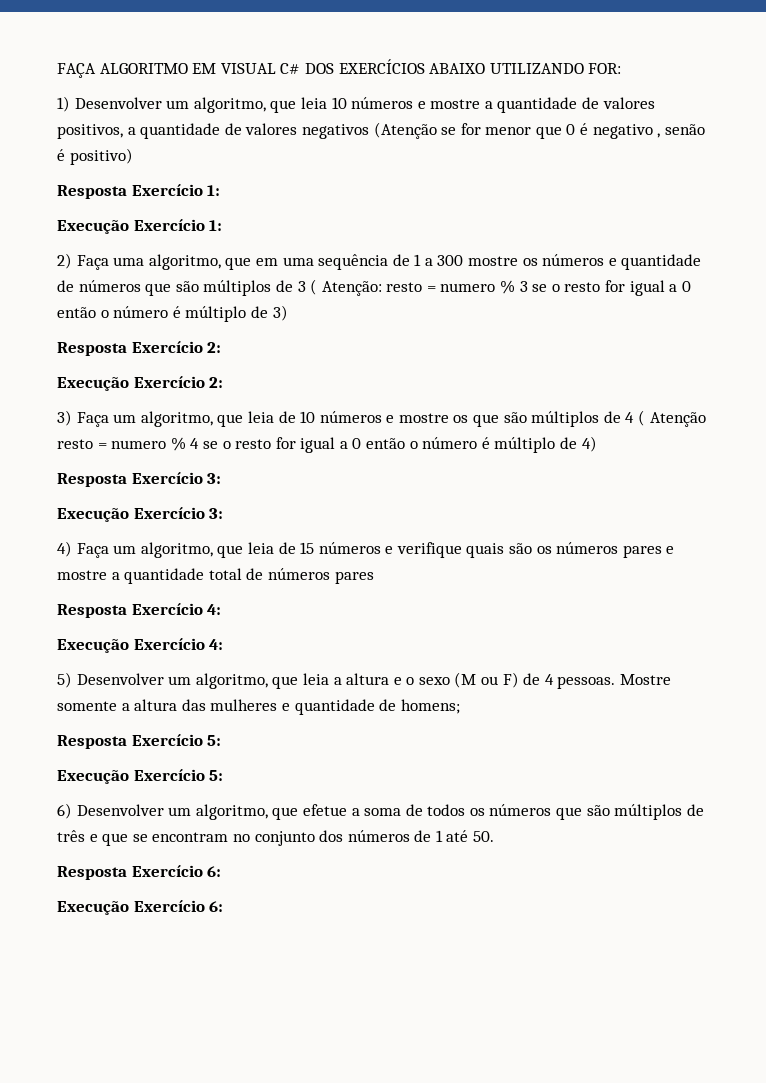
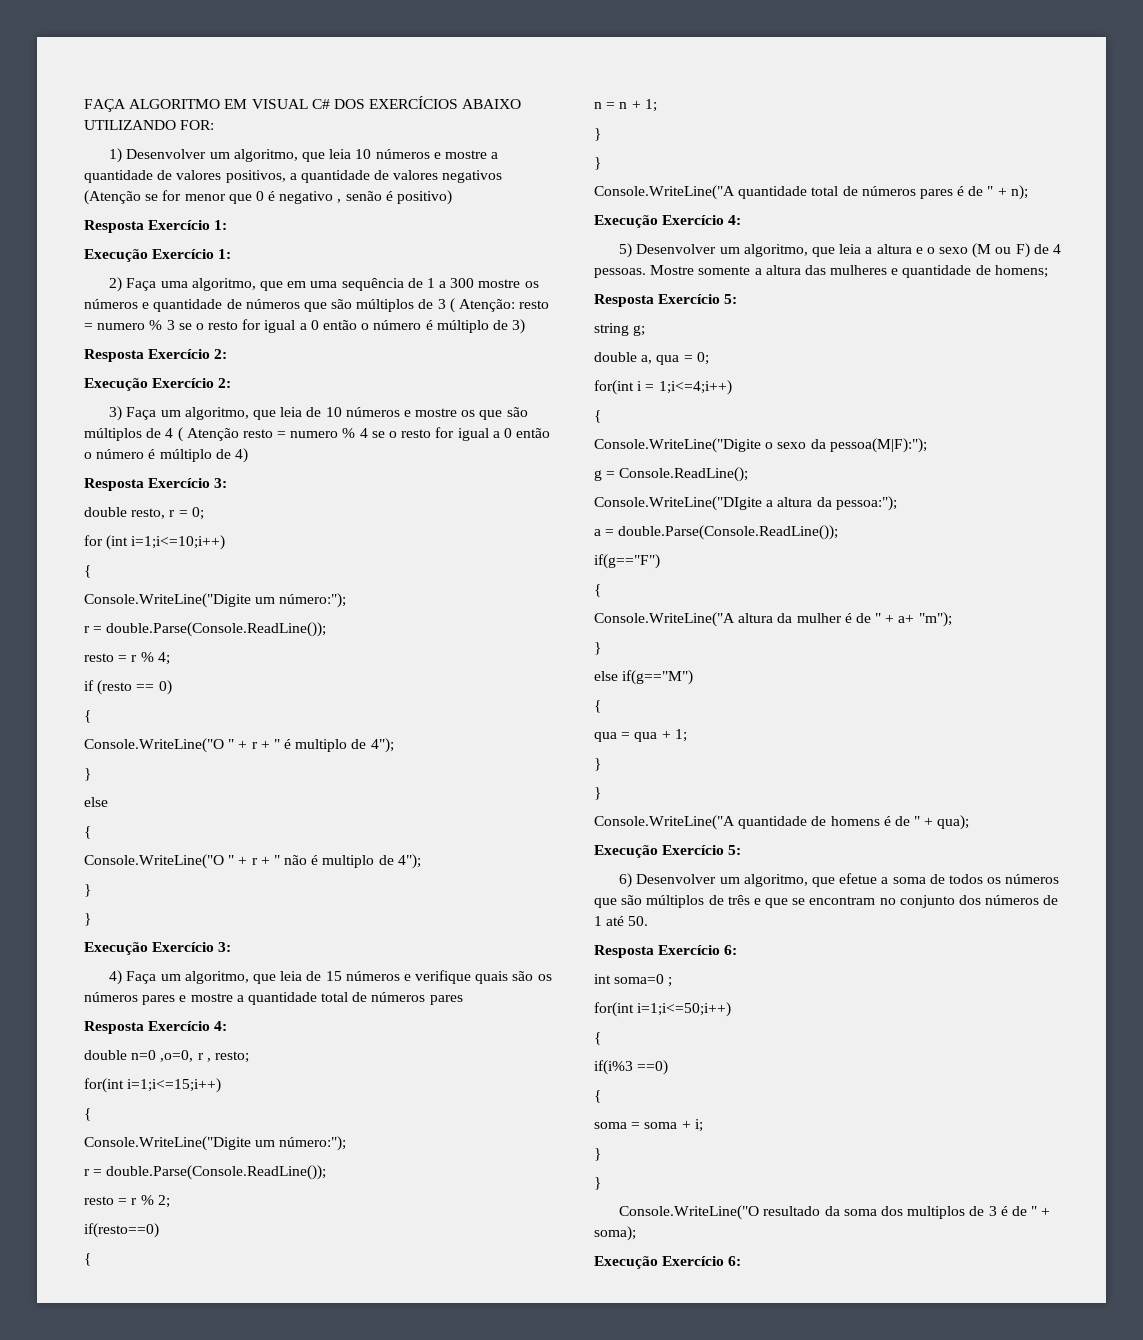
+ double resto, r = 0;
+ for (int i=1;i<=10;i++)
+ {
+ Console.WriteLine("Digite um número:");
+ r = double.Parse(Console.ReadLine());
+ resto = r % 4;
+ if (resto == 0)
+ {
+ Console.WriteLine("O " + r + " é multiplo de 4");
+ }
+ else
+ {
+ Console.WriteLine("O " + r + " não é multiplo de 4");
+ }
+ }
+ double n=0 ,o=0, r , resto;
+ for(int i=1;i<=15;i++)
+ {
+ Console.WriteLine("Digite um número:");
+ r = double.Parse(Console.ReadLine());
+ resto = r % 2;
+ if(resto==0)
+ {
+ n = n + 1;
+ }
+ }
+ Console.WriteLine("A quantidade total de números pares é de " + n);
+ string g;
+ double a, qua = 0;
+ for(int i = 1;i<=4;i++)
+ {
+ Console.WriteLine("Digite o sexo da pessoa(M|F):");
+ g = Console.ReadLine();
+ Console.WriteLine("DIgite a altura da pessoa:");
+ a = double.Parse(Console.ReadLine());
+ if(g=="F")
+ {
+ Console.WriteLine("A altura da mulher é de " + a+ "m");
+ }
+ else if(g=="M")
+ {
+ qua = qua + 1;
+ }
+ }
+ Console.WriteLine("A quantidade de homens é de " + qua);
+ int soma=0 ;
+ for(int i=1;i<=50;i++)
+ {
+ if(i%3 ==0)
+ {
+ soma = soma + i;
+ }
+ }
+ Console.WriteLine("O resultado da soma dos multiplos de 3 é de " + soma);

